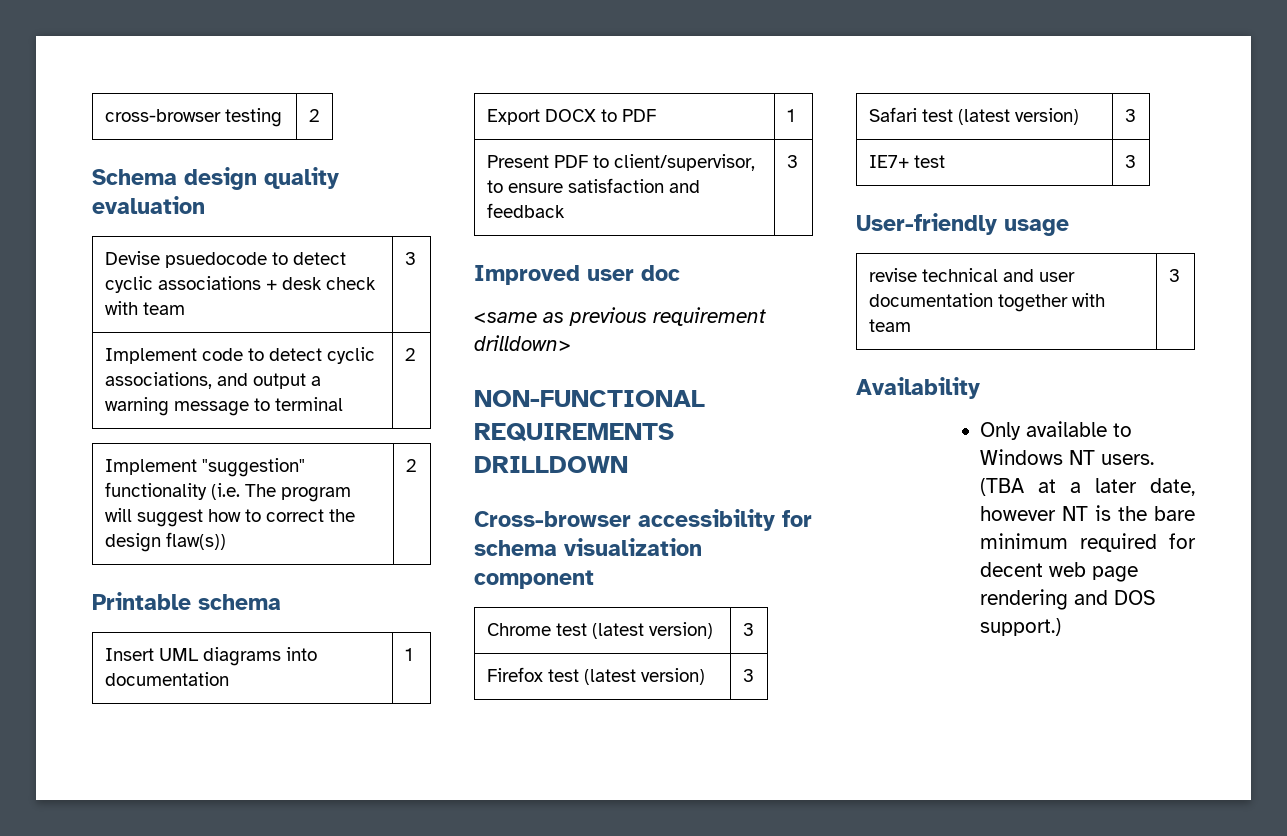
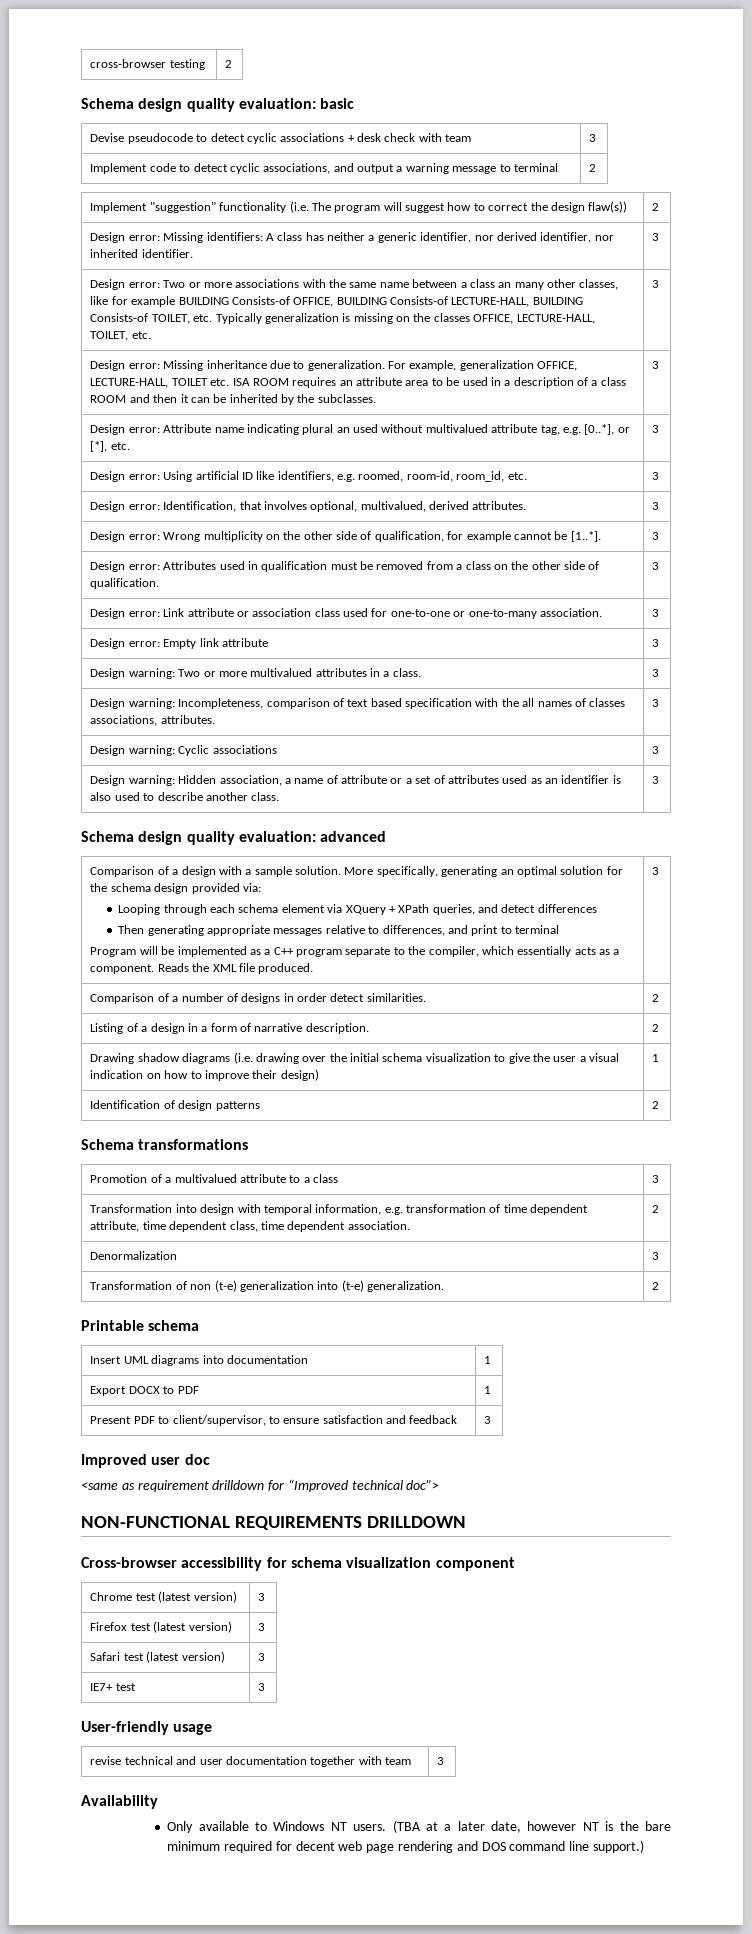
- Schema design quality evaluation
+ Schema design quality evaluation: basic
- Devise psuedocode to detect cyclic associations + desk check with team | 3
+ Devise pseudocode to detect cyclic associations + desk check with team | 3
+ Design error: Missing identifiers: A class has neither a generic identifier, nor derived identifier, nor inherited identifier. | 3
+ Design error: Two or more associations with the same name between a class an many other classes, like for example BUILDING Consists-of OFFICE, BUILDING Consists-of LECTURE-HALL, BUILDING Consists-of TOILET, etc. Typically generalization is missing on the classes OFFICE, LECTURE-HALL, TOILET, etc. | 3
+ Design error: Missing inheritance due to generalization. For example, generalization OFFICE, LECTURE-HALL, TOILET etc. ISA ROOM requires an attribute area to be used in a description of a class ROOM and then it can be inherited by the subclasses. | 3
+ Design error: Attribute name indicating plural an used without multivalued attribute tag, e.g. [0..*], or [*], etc. | 3
+ Design error: Using artificial ID like identifiers, e.g. roomed, room-id, room_id, etc. | 3
+ Design error: Identification, that involves optional, multivalued, derived attributes. | 3
+ Design error: Wrong multiplicity on the other side of qualification, for example cannot be [1..*]. | 3
+ Design error: Attributes used in qualification must be removed from a class on the other side of qualification. | 3
+ Design error: Link attribute or association class used for one-to-one or one-to-many association. | 3
+ Design error: Empty link attribute | 3
+ Design warning: Two or more multivalued attributes in a class. | 3
+ Design warning: Incompleteness, comparison of text based specification with the all names of classes associations, attributes. | 3
+ Design warning: Cyclic associations | 3
+ Design warning: Hidden association, a name of attribute or a set of attributes used as an identifier is also used to describe another class. | 3
+ Schema design quality evaluation: advanced
+ Comparison of a design with a sample solution. More specifically, generating an optimal solution for the schema design provided via:
+ Looping through each schema element via XQuery + XPath queries, and detect differences
+ Then generating appropriate messages relative to differences, and print to terminal
+ Program will be implemented as a C++ program separate to the compiler, which essentially acts as a component. Reads the XML file produced. | 3
+ Comparison of a number of designs in order detect similarities. | 2
+ Listing of a design in a form of narrative description. | 2
+ Drawing shadow diagrams (i.e. drawing over the initial schema visualization to give the user a visual indication on how to improve their design) | 1
+ Identification of design patterns | 2
+ Schema transformations
+ Promotion of a multivalued attribute to a class | 3
+ Transformation into design with temporal information, e.g. transformation of time dependent attribute, time dependent class, time dependent association. | 2
+ Denormalization | 3
+ Transformation of non (t-e) generalization into (t-e) generalization. | 2
- <same as previous requirement drilldown>
+ <same as requirement drilldown for “Improved technical doc”>
- (TBA at a later date, however NT is the bare minimum required for decent web page rendering and DOS support.)
+ (TBA at a later date, however NT is the bare minimum required for decent web page rendering and DOS command line support.)

